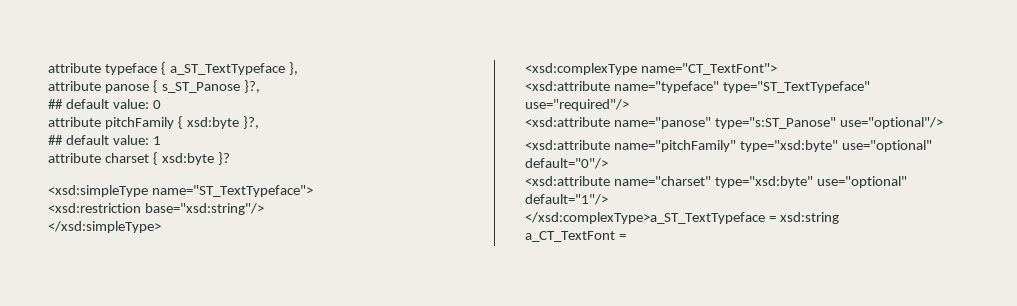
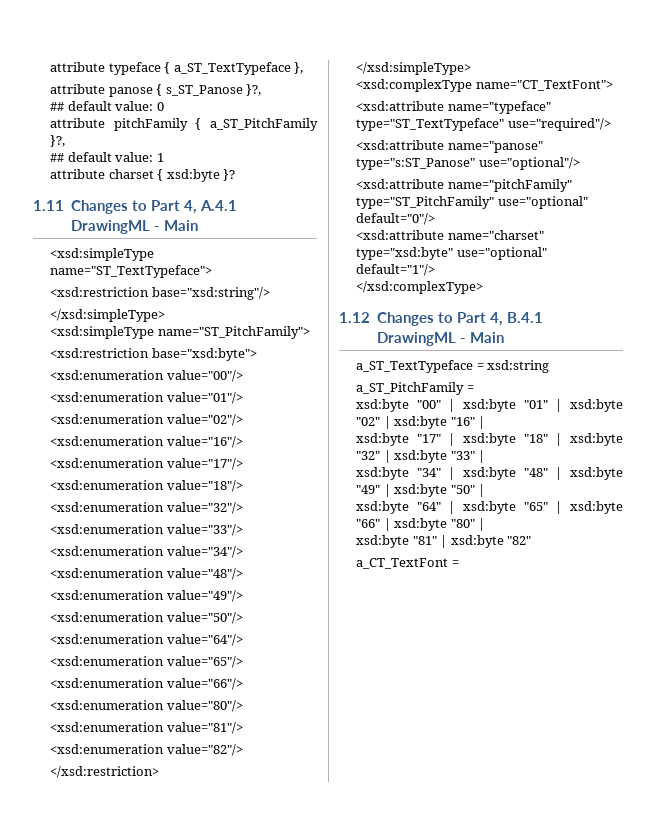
- attribute pitchFamily { xsd:byte }?,
+ attribute pitchFamily { a_ST_PitchFamily }?,
+ 1.11 Changes to Part 4, A.4.1 DrawingML - Main
+ <xsd:simpleType name="ST_PitchFamily">
+ <xsd:restriction base="xsd:byte">
+ <xsd:enumeration value="00"/>
+ <xsd:enumeration value="01"/>
+ <xsd:enumeration value="02"/>
+ <xsd:enumeration value="16"/>
+ <xsd:enumeration value="17"/>
+ <xsd:enumeration value="18"/>
+ <xsd:enumeration value="32"/>
+ <xsd:enumeration value="33"/>
+ <xsd:enumeration value="34"/>
+ <xsd:enumeration value="48"/>
+ <xsd:enumeration value="49"/>
+ <xsd:enumeration value="50"/>
+ <xsd:enumeration value="64"/>
+ <xsd:enumeration value="65"/>
+ <xsd:enumeration value="66"/>
+ <xsd:enumeration value="80"/>
+ <xsd:enumeration value="81"/>
+ <xsd:enumeration value="82"/>
+ </xsd:restriction>
+ </xsd:simpleType>
- <xsd:attribute name="pitchFamily" type="xsd:byte" use="optional" default="0"/>
+ <xsd:attribute name="pitchFamily" type="ST_PitchFamily" use="optional" default="0"/>
- </xsd:complexType>a_ST_TextTypeface = xsd:string
+ </xsd:complexType>
+ 1.12 Changes to Part 4, B.4.1 DrawingML - Main
+ a_ST_TextTypeface = xsd:string
+ a_ST_PitchFamily =
+ xsd:byte "00" | xsd:byte "01" | xsd:byte "02" | xsd:byte "16" |
+ xsd:byte "17" | xsd:byte "18" | xsd:byte "32" | xsd:byte "33" |
+ xsd:byte "34" | xsd:byte "48" | xsd:byte "49" | xsd:byte "50" |
+ xsd:byte "64" | xsd:byte "65" | xsd:byte "66" | xsd:byte "80" |
+ xsd:byte "81" | xsd:byte "82"

